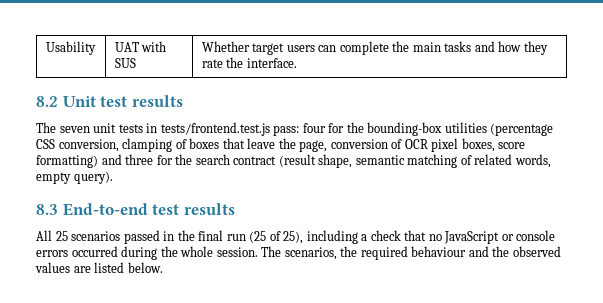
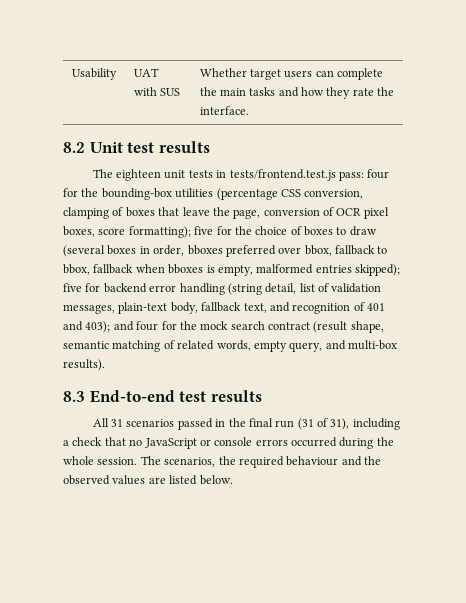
- The seven unit tests in tests/frontend.test.js pass: four for the bounding-box utilities (percentage CSS conversion, clamping of boxes that leave the page, conversion of OCR pixel boxes, score formatting) and three for the search contract (result shape, semantic matching of related words, empty query).
+ The eighteen unit tests in tests/frontend.test.js pass: four for the bounding-box utilities (percentage CSS conversion, clamping of boxes that leave the page, conversion of OCR pixel boxes, score formatting); five for the choice of boxes to draw (several boxes in order, bboxes preferred over bbox, fallback to bbox, fallback when bboxes is empty, malformed entries skipped); five for backend error handling (string detail, list of validation messages, plain-text body, fallback text, and recognition of 401 and 403); and four for the mock search contract (result shape, semantic matching of related words, empty query, and multi-box results).
- All 25 scenarios passed in the final run (25 of 25), including a check that no JavaScript or console errors occurred during the whole session.
+ All 31 scenarios passed in the final run (31 of 31), including a check that no JavaScript or console errors occurred during the whole session.

